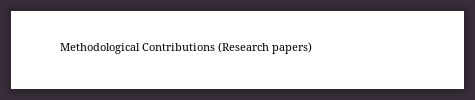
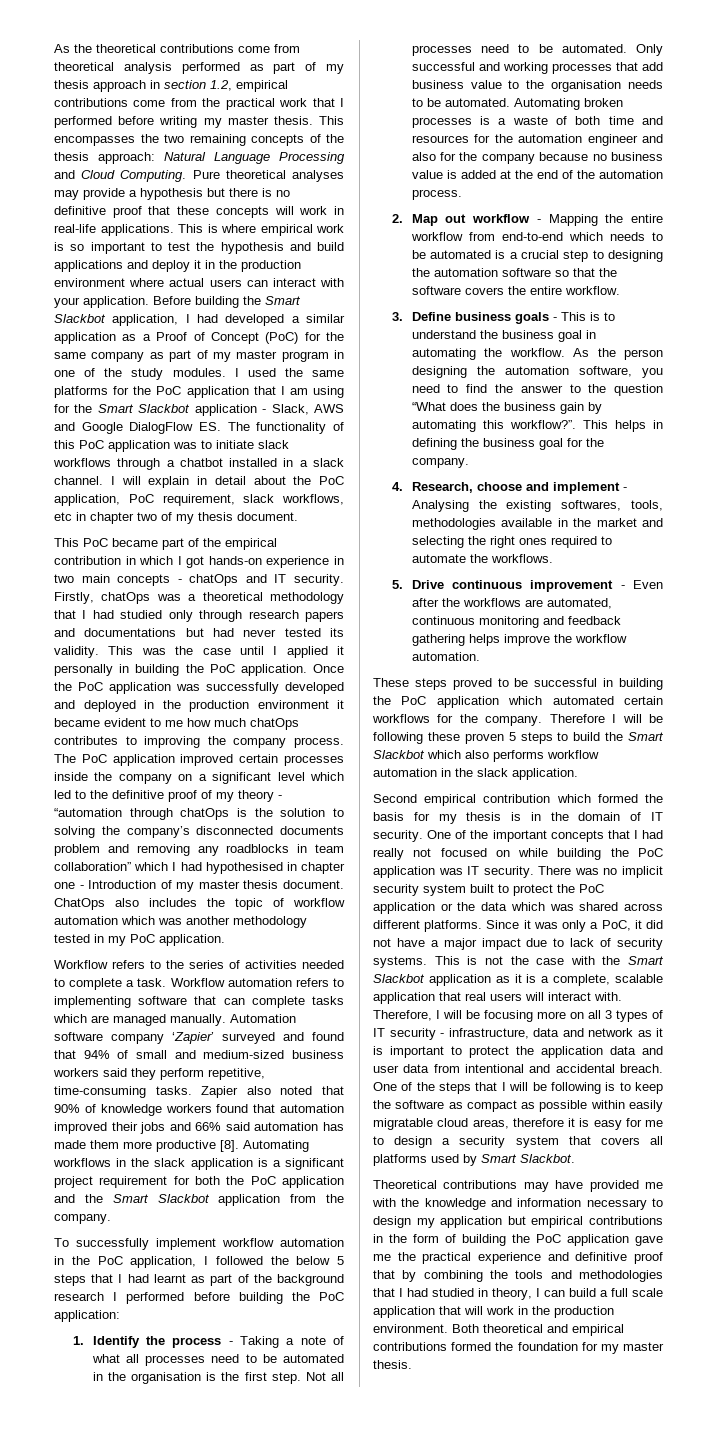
- Methodological Contributions (Research papers)
+ As the theoretical contributions come from theoretical analysis performed as part of my thesis approach in section 1.2, empirical contributions come from the practical work that I performed before writing my master thesis. This encompasses the two remaining concepts of the thesis approach: Natural Language Processing and Cloud Computing. Pure theoretical analyses may provide a hypothesis but there is no definitive proof that these concepts will work in real-life applications. This is where empirical work is so important to test the hypothesis and build applications and deploy it in the production environment where actual users can interact with your application. Before building the Smart Slackbot application, I had developed a similar application as a Proof of Concept (PoC) for the same company as part of my master program in one of the study modules. I used the same platforms for the PoC application that I am using for the Smart Slackbot application - Slack, AWS and Google DialogFlow ES. The functionality of this PoC application was to initiate slack workflows through a chatbot installed in a slack channel. I will explain in detail about the PoC application, PoC requirement, slack workflows, etc in chapter two of my thesis document.
+ This PoC became part of the empirical contribution in which I got hands-on experience in two main concepts - chatOps and IT security. Firstly, chatOps was a theoretical methodology that I had studied only through research papers and documentations but had never tested its validity. This was the case until I applied it personally in building the PoC application. Once the PoC application was successfully developed and deployed in the production environment it became evident to me how much chatOps contributes to improving the company process. The PoC application improved certain processes inside the company on a significant level which led to the definitive proof of my theory - “automation through chatOps is the solution to solving the company’s disconnected documents problem and removing any roadblocks in team collaboration” which I had hypothesised in chapter one - Introduction of my master thesis document. ChatOps also includes the topic of workflow automation which was another methodology tested in my PoC application.
+ Workflow refers to the series of activities needed to complete a task. Workflow automation refers to implementing software that can complete tasks which are managed manually. Automation software company ‘Zapier’ surveyed and found that 94% of small and medium-sized business workers said they perform repetitive, time-consuming tasks. Zapier also noted that 90% of knowledge workers found that automation improved their jobs and 66% said automation has made them more productive [8]. Automating workflows in the slack application is a significant project requirement for both the PoC application and the Smart Slackbot application from the company.
+ To successfully implement workflow automation in the PoC application, I followed the below 5 steps that I had learnt as part of the background research I performed before building the PoC application:
+ 1. Identify the process - Taking a note of what all processes need to be automated in the organisation is the first step. Not all processes need to be automated. Only successful and working processes that add business value to the organisation needs to be automated. Automating broken processes is a waste of both time and resources for the automation engineer and also for the company because no business value is added at the end of the automation process.
+ 2. Map out workflow - Mapping the entire workflow from end-to-end which needs to be automated is a crucial step to designing the automation software so that the software covers the entire workflow.
+ 3. Define business goals - This is to understand the business goal in automating the workflow. As the person designing the automation software, you need to find the answer to the question “What does the business gain by automating this workflow?”. This helps in defining the business goal for the company.
+ 4. Research, choose and implement - Analysing the existing softwares, tools, methodologies available in the market and selecting the right ones required to automate the workflows.
+ 5. Drive continuous improvement - Even after the workflows are automated, continuous monitoring and feedback gathering helps improve the workflow automation.
+ These steps proved to be successful in building the PoC application which automated certain workflows for the company. Therefore I will be following these proven 5 steps to build the Smart Slackbot which also performs workflow automation in the slack application.
+ Second empirical contribution which formed the basis for my thesis is in the domain of IT security. One of the important concepts that I had really not focused on while building the PoC application was IT security. There was no implicit security system built to protect the PoC application or the data which was shared across different platforms. Since it was only a PoC, it did not have a major impact due to lack of security systems. This is not the case with the Smart Slackbot application as it is a complete, scalable application that real users will interact with. Therefore, I will be focusing more on all 3 types of IT security - infrastructure, data and network as it is important to protect the application data and user data from intentional and accidental breach. One of the steps that I will be following is to keep the software as compact as possible within easily migratable cloud areas, therefore it is easy for me to design a security system that covers all platforms used by Smart Slackbot.
+ Theoretical contributions may have provided me with the knowledge and information necessary to design my application but empirical contributions in the form of building the PoC application gave me the practical experience and definitive proof that by combining the tools and methodologies that I had studied in theory, I can build a full scale application that will work in the production environment. Both theoretical and empirical contributions formed the foundation for my master thesis.

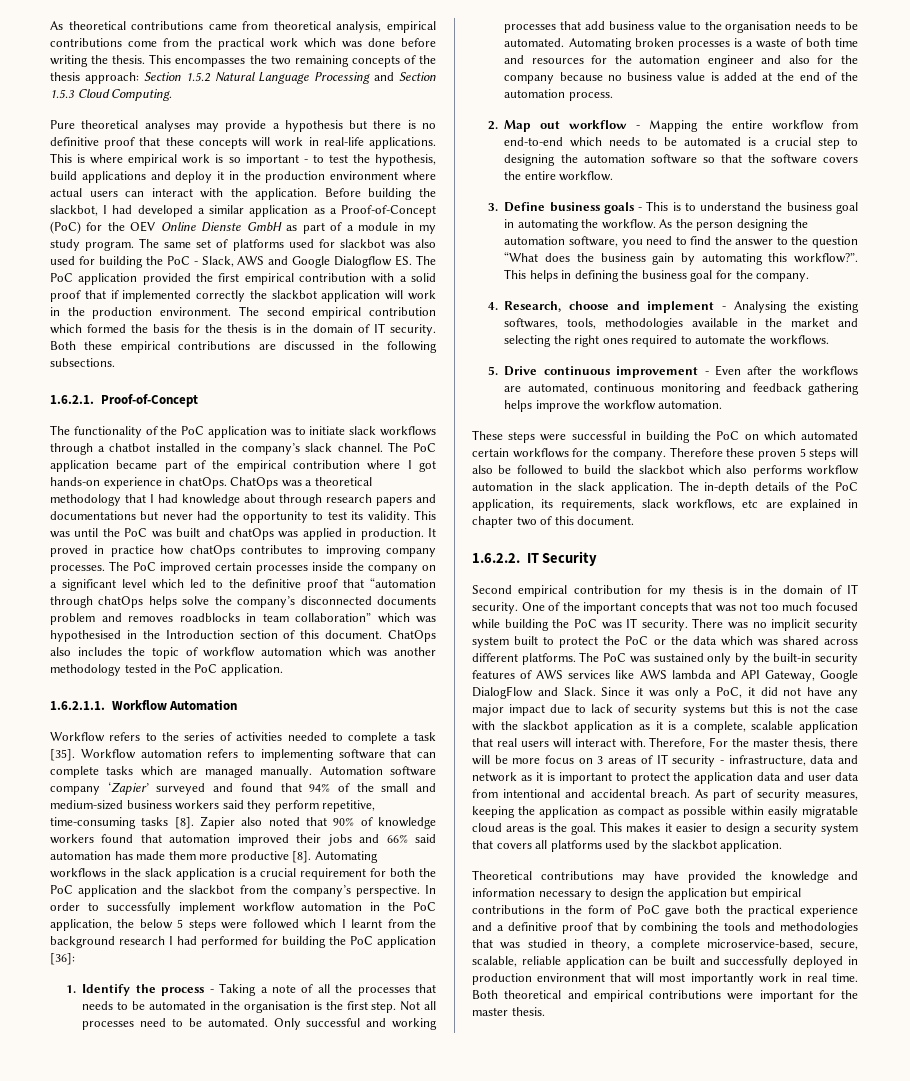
- As the theoretical contributions come from theoretical analysis performed as part of my thesis approach in section 1.2, empirical contributions come from the practical work that I performed before writing my master thesis.
+ As theoretical contributions came from theoretical analysis, empirical contributions come from the practical work which was done before writing the thesis.
- This encompasses the two remaining concepts of the thesis approach: Natural Language Processing and Cloud Computing. Pure theoretical analyses may provide a hypothesis but there is no definitive proof that these concepts will work in real-life applications.
+ This encompasses the two remaining concepts of the thesis approach: Section 1.5.2 Natural Language Processing and Section 1.5.3 Cloud Computing.
+ Pure theoretical analyses may provide a hypothesis but there is no definitive proof that these concepts will work in real-life applications.
- This is where empirical work is so important to test the hypothesis and build applications and deploy it in the production environment where actual users can interact with your application.
+ This is where empirical work is so important - to test the hypothesis, build applications and deploy it in the production environment where actual users can interact with the application.
- Before building the Smart Slackbot application, I had developed a similar application as a Proof of Concept (PoC) for the same company as part of my master program in one of the study modules. I used the same platforms for the PoC application that I am using for the Smart Slackbot application - Slack, AWS and Google DialogFlow ES. The functionality of this PoC application was to initiate slack workflows through a chatbot installed in a slack channel. I will explain in detail about the PoC application, PoC requirement, slack workflows, etc in chapter two of my thesis document.
- This PoC became part of the empirical contribution in which I got hands-on experience in two main concepts - chatOps and IT security. Firstly, chatOps was a theoretical methodology that I had studied only through research papers and documentations but had never tested its validity. This was the case until I applied it personally in building the PoC application. Once the PoC application was successfully developed and deployed in the production environment it became evident to me how much chatOps contributes to improving the company process. The PoC application improved certain processes inside the company on a significant level which led to the definitive proof of my theory - “automation through chatOps is the solution to solving the company’s disconnected documents problem and removing any roadblocks in team collaboration” which I had hypothesised in chapter one - Introduction of my master thesis document.
+ Before building the slackbot, I had developed a similar application as a Proof-of-Concept (PoC) for the OEV Online Dienste GmbH as part of a module in my study program. The same set of platforms used for slackbot was also used for building the PoC - Slack, AWS and Google Dialogflow ES. The PoC application provided the first empirical contribution with a solid proof that if implemented correctly the slackbot application will work in the production environment. The second empirical contribution which formed the basis for the thesis is in the domain of IT security. Both these empirical contributions are discussed in the following subsections.
+ 1.6.2.1. Proof-of-Concept
+ The functionality of the PoC application was to initiate slack workflows through a chatbot installed in the company’s slack channel. The PoC application became part of the empirical contribution where I got hands-on experience in chatOps. ChatOps was a theoretical methodology that I had knowledge about through research papers and documentations but never had the opportunity to test its validity. This was until the PoC was built and chatOps was applied in production. It proved in practice how chatOps contributes to improving company processes. The PoC improved certain processes inside the company on a significant level which led to the definitive proof that “automation through chatOps helps solve the company’s disconnected documents problem and removes roadblocks in team collaboration” which was hypothesised in the Introduction section of this document.
- ChatOps also includes the topic of workflow automation which was another methodology tested in my PoC application.
+ ChatOps also includes the topic of workflow automation which was another methodology tested in the PoC application.
+ 1.6.2.1.1. Workflow Automation
- Workflow refers to the series of activities needed to complete a task.
+ Workflow refers to the series of activities needed to complete a task [35].
- Automation software company ‘Zapier’ surveyed and found that 94% of small and medium-sized business workers said they perform repetitive, time-consuming tasks.
+ Automation software company ‘Zapier’ surveyed and found that 94% of the small and medium-sized business workers said they perform repetitive, time-consuming tasks [8].
- Automating workflows in the slack application is a significant project requirement for both the PoC application and the Smart Slackbot application from the company.
- To successfully implement workflow automation in the PoC application, I followed the below 5 steps that I had learnt as part of the background research I performed before building the PoC application:
+ Automating workflows in the slack application is a crucial requirement for both the PoC application and the slackbot from the company’s perspective. In order to successfully implement workflow automation in the PoC application, the below 5 steps were followed which I learnt from the background research I had performed for building the PoC application [36]:
- 1. Identify the process - Taking a note of what all processes need to be automated in the organisation is the first step.
+ 1. Identify the process - Taking a note of all the processes that needs to be automated in the organisation is the first step.
- These steps proved to be successful in building the PoC application which automated certain workflows for the company.
+ These steps were successful in building the PoC on which automated certain workflows for the company.
- Therefore I will be following these proven 5 steps to build the Smart Slackbot which also performs workflow automation in the slack application.
+ Therefore these proven 5 steps will also be followed to build the slackbot which also performs workflow automation in the slack application. The in-depth details of the PoC application, its requirements, slack workflows, etc are explained in chapter two of this document.
+ 1.6.2.2. IT Security
- Second empirical contribution which formed the basis for my thesis is in the domain of IT security.
+ Second empirical contribution for my thesis is in the domain of IT security.
- One of the important concepts that I had really not focused on while building the PoC application was IT security.
+ One of the important concepts that was not too much focused while building the PoC was IT security.
- There was no implicit security system built to protect the PoC application or the data which was shared across different platforms.
+ There was no implicit security system built to protect the PoC or the data which was shared across different platforms.
+ The PoC was sustained only by the built-in security features of AWS services like AWS lambda and API Gateway, Google DialogFlow and Slack.
- Since it was only a PoC, it did not have a major impact due to lack of security systems. This is not the case with the Smart Slackbot application as it is a complete, scalable application that real users will interact with.
+ Since it was only a PoC, it did not have any major impact due to lack of security systems but this is not the case with the slackbot application as it is a complete, scalable application that real users will interact with.
- Therefore, I will be focusing more on all 3 types of IT security - infrastructure, data and network as it is important to protect the application data and user data from intentional and accidental breach.
+ Therefore, For the master thesis, there will be more focus on 3 areas of IT security - infrastructure, data and network as it is important to protect the application data and user data from intentional and accidental breach.
- One of the steps that I will be following is to keep the software as compact as possible within easily migratable cloud areas, therefore it is easy for me to design a security system that covers all platforms used by Smart Slackbot.
+ As part of security measures, keeping the application as compact as possible within easily migratable cloud areas is the goal. This makes it easier to design a security system that covers all platforms used by the slackbot application.
- Theoretical contributions may have provided me with the knowledge and information necessary to design my application but empirical contributions in the form of building the PoC application gave me the practical experience and definitive proof that by combining the tools and methodologies that I had studied in theory, I can build a full scale application that will work in the production environment.
+ Theoretical contributions may have provided the knowledge and information necessary to design the application but empirical contributions in the form of PoC gave both the practical experience and a definitive proof that by combining the tools and methodologies that was studied in theory, a complete microservice-based, secure, scalable, reliable application can be built and successfully deployed in production environment that will most importantly work in real time.
- Both theoretical and empirical contributions formed the foundation for my master thesis.
+ Both theoretical and empirical contributions were important for the master thesis.

